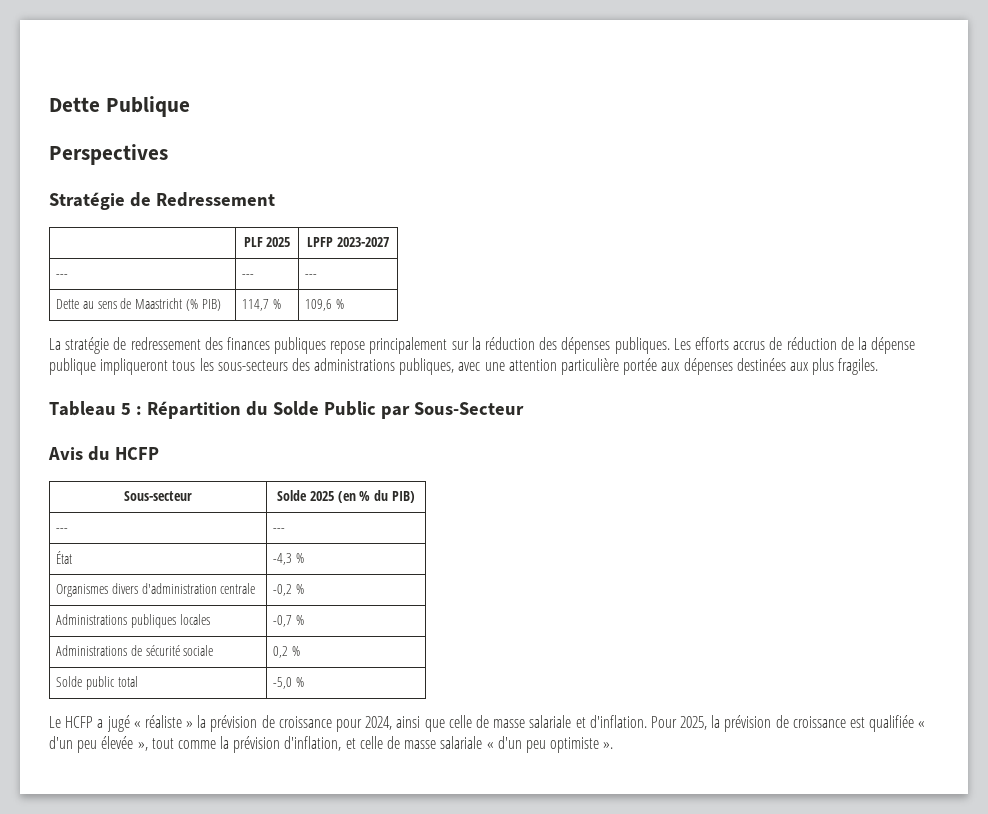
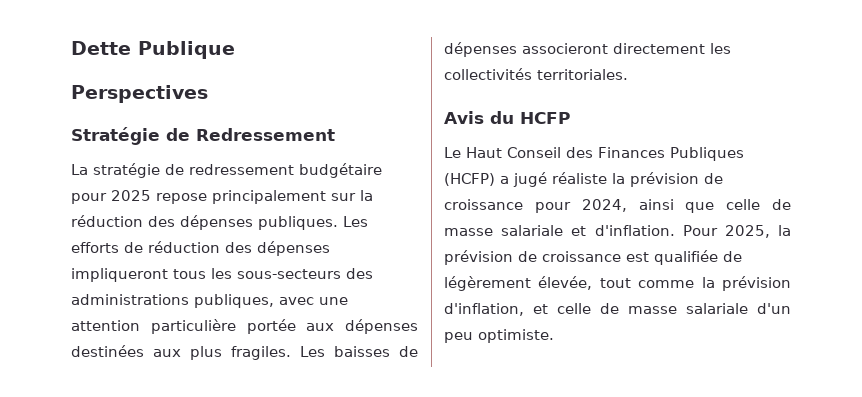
- | PLF 2025 | LPFP 2023-2027
- --- | --- | ---
- Dette au sens de Maastricht (% PIB) | 114,7 % | 109,6 %
- La stratégie de redressement des finances publiques repose principalement sur la réduction des dépenses publiques.
+ La stratégie de redressement budgétaire pour 2025 repose principalement sur la réduction des dépenses publiques.
- Les efforts accrus de réduction de la dépense publique impliqueront tous les sous-secteurs des administrations publiques, avec une attention particulière portée aux dépenses destinées aux plus fragiles.
- Tableau 5 : Répartition du Solde Public par Sous-Secteur
+ Les efforts de réduction des dépenses impliqueront tous les sous-secteurs des administrations publiques, avec une attention particulière portée aux dépenses destinées aux plus fragiles. Les baisses de dépenses associeront directement les collectivités territoriales.
  Avis du HCFP
- Sous-secteur | Solde 2025 (en % du PIB)
- --- | ---
- État | -4,3 %
- Organismes divers d'administration centrale | -0,2 %
- Administrations publiques locales | -0,7 %
- Administrations de sécurité sociale | 0,2 %
- Solde public total | -5,0 %
- Le HCFP a jugé « réaliste » la prévision de croissance pour 2024, ainsi que celle de masse salariale et d'inflation.
+ Le Haut Conseil des Finances Publiques (HCFP) a jugé réaliste la prévision de croissance pour 2024, ainsi que celle de masse salariale et d'inflation.
- Pour 2025, la prévision de croissance est qualifiée « d'un peu élevée », tout comme la prévision d'inflation, et celle de masse salariale « d'un peu optimiste ».
+ Pour 2025, la prévision de croissance est qualifiée de légèrement élevée, tout comme la prévision d'inflation, et celle de masse salariale d'un peu optimiste.

